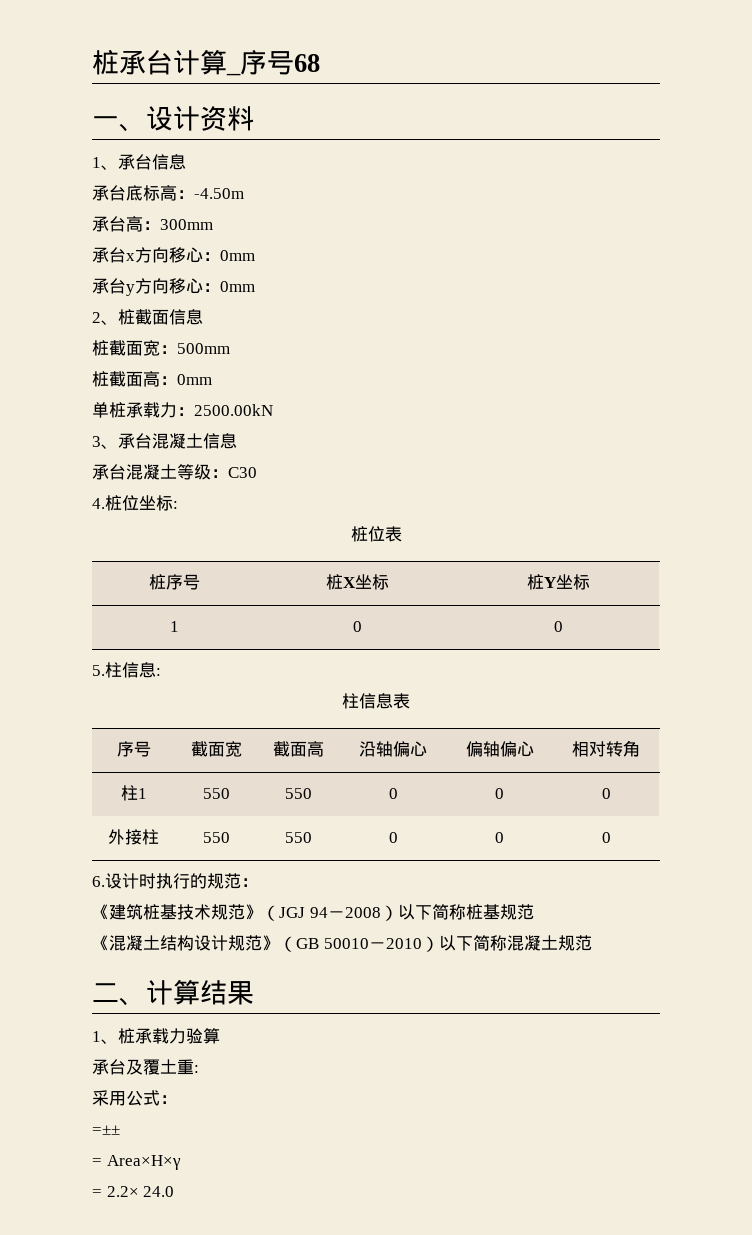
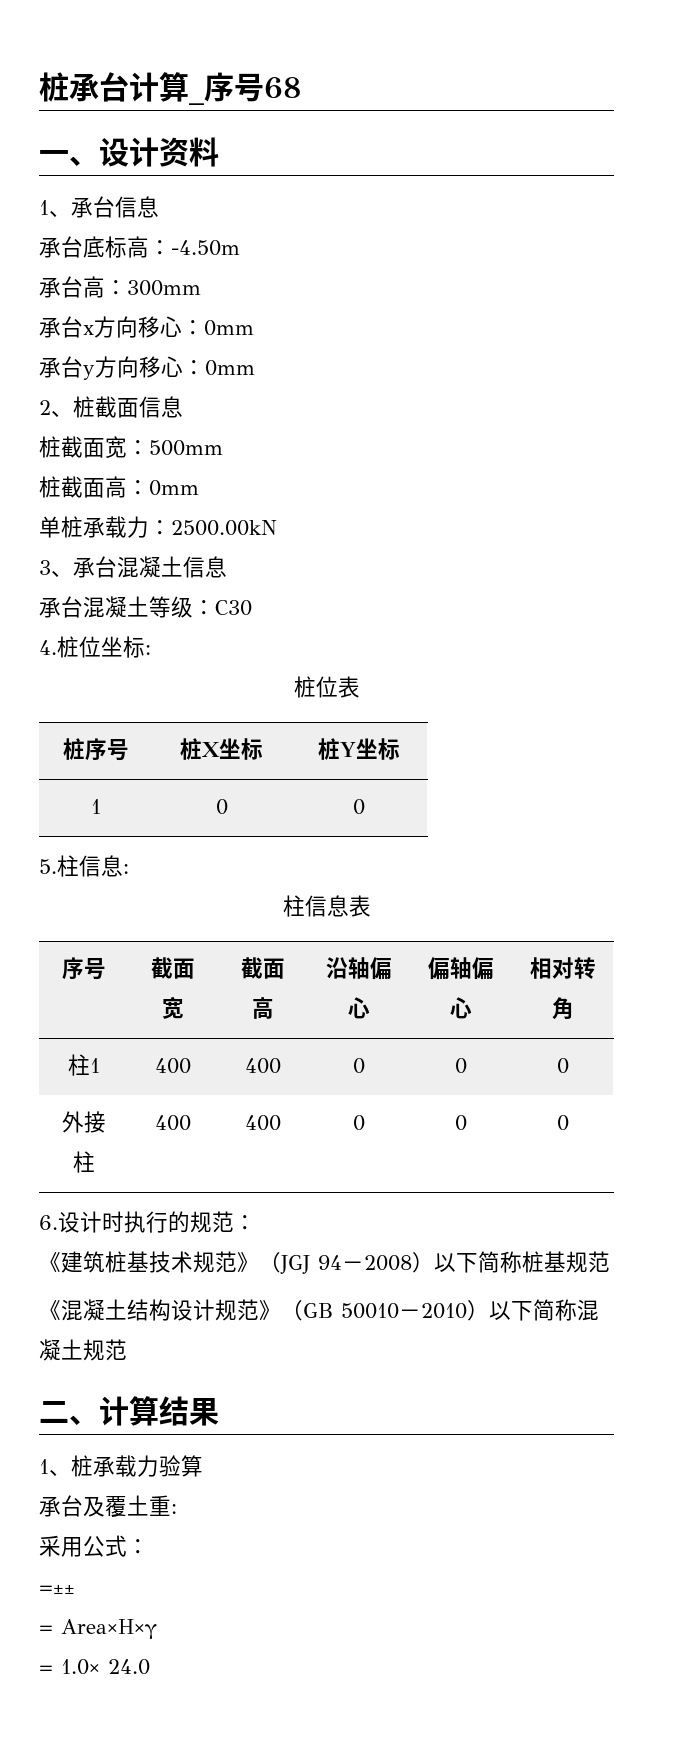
- 柱1 | 550 | 550 | 0 | 0 | 0
+ 柱1 | 400 | 400 | 0 | 0 | 0
- 外接柱 | 550 | 550 | 0 | 0 | 0
+ 外接柱 | 400 | 400 | 0 | 0 | 0
- = 2.2× 24.0
+ = 1.0× 24.0

